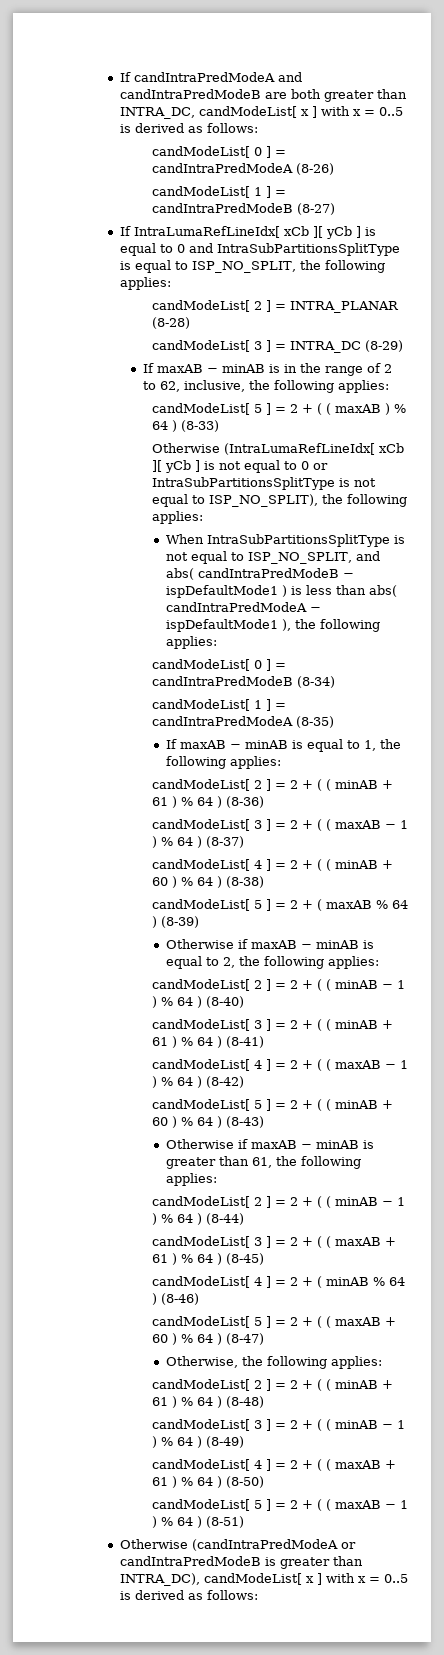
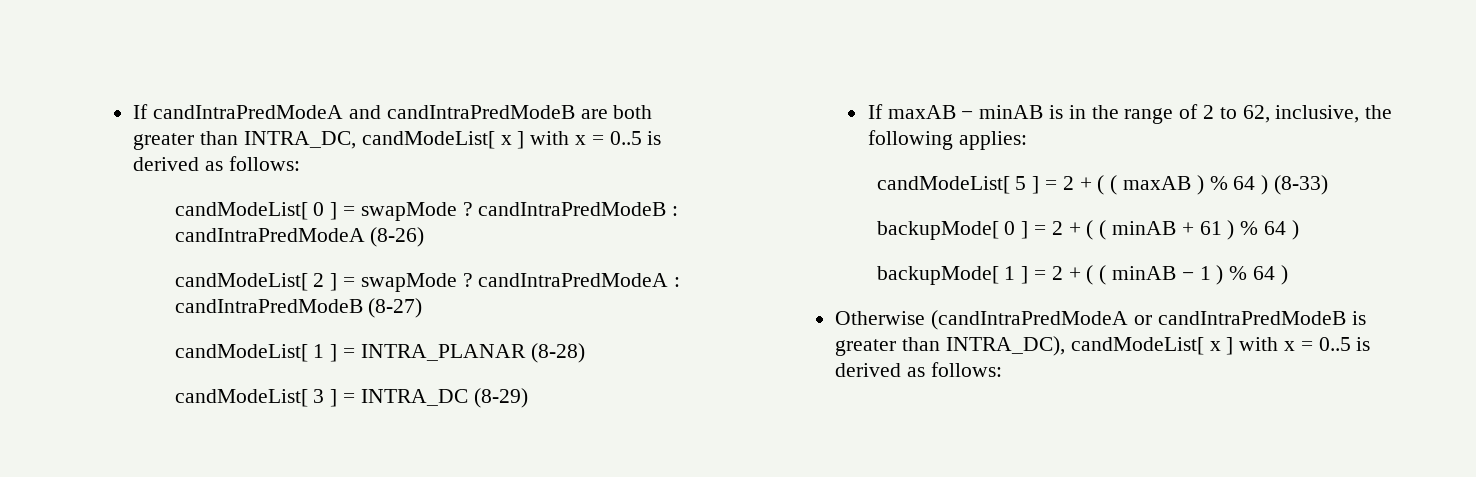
- candModeList[ 0 ] = candIntraPredModeA (8-26)
+ candModeList[ 0 ] = swapMode ? candIntraPredModeB : candIntraPredModeA (8-26)
- candModeList[ 1 ] = candIntraPredModeB (8-27)
- If IntraLumaRefLineIdx[ xCb ][ yCb ] is equal to 0 and IntraSubPartitionsSplitType is equal to ISP_NO_SPLIT, the following applies:
- candModeList[ 2 ] = INTRA_PLANAR (8-28)
+ candModeList[ 2 ] = swapMode ? candIntraPredModeA : candIntraPredModeB (8-27)
+ candModeList[ 1 ] = INTRA_PLANAR (8-28)
- Otherwise (IntraLumaRefLineIdx[ xCb ][ yCb ] is not equal to 0 or IntraSubPartitionsSplitType is not equal to ISP_NO_SPLIT), the following applies:
- When IntraSubPartitionsSplitType is not equal to ISP_NO_SPLIT, and abs( candIntraPredModeB − ispDefaultMode1 ) is less than abs( candIntraPredModeA − ispDefaultMode1 ), the following applies:
- candModeList[ 0 ] = candIntraPredModeB (8-34)
- candModeList[ 1 ] = candIntraPredModeA (8-35)
- If maxAB − minAB is equal to 1, the following applies:
- candModeList[ 2 ] = 2 + ( ( minAB + 61 ) % 64 ) (8-36)
- candModeList[ 3 ] = 2 + ( ( maxAB − 1 ) % 64 ) (8-37)
- candModeList[ 4 ] = 2 + ( ( minAB + 60 ) % 64 ) (8-38)
- candModeList[ 5 ] = 2 + ( maxAB % 64 ) (8-39)
- Otherwise if maxAB − minAB is equal to 2, the following applies:
- candModeList[ 2 ] = 2 + ( ( minAB − 1 ) % 64 ) (8-40)
- candModeList[ 3 ] = 2 + ( ( minAB + 61 ) % 64 ) (8-41)
- candModeList[ 4 ] = 2 + ( ( maxAB − 1 ) % 64 ) (8-42)
- candModeList[ 5 ] = 2 + ( ( minAB + 60 ) % 64 ) (8-43)
- Otherwise if maxAB − minAB is greater than 61, the following applies:
- candModeList[ 2 ] = 2 + ( ( minAB − 1 ) % 64 ) (8-44)
- candModeList[ 3 ] = 2 + ( ( maxAB + 61 ) % 64 ) (8-45)
- candModeList[ 4 ] = 2 + ( minAB % 64 ) (8-46)
- candModeList[ 5 ] = 2 + ( ( maxAB + 60 ) % 64 ) (8-47)
- Otherwise, the following applies:
- candModeList[ 2 ] = 2 + ( ( minAB + 61 ) % 64 ) (8-48)
- candModeList[ 3 ] = 2 + ( ( minAB − 1 ) % 64 ) (8-49)
- candModeList[ 4 ] = 2 + ( ( maxAB + 61 ) % 64 ) (8-50)
- candModeList[ 5 ] = 2 + ( ( maxAB − 1 ) % 64 ) (8-51)
+ backupMode[ 0 ] = 2 + ( ( minAB + 61 ) % 64 )
+ backupMode[ 1 ] = 2 + ( ( minAB − 1 ) % 64 )

